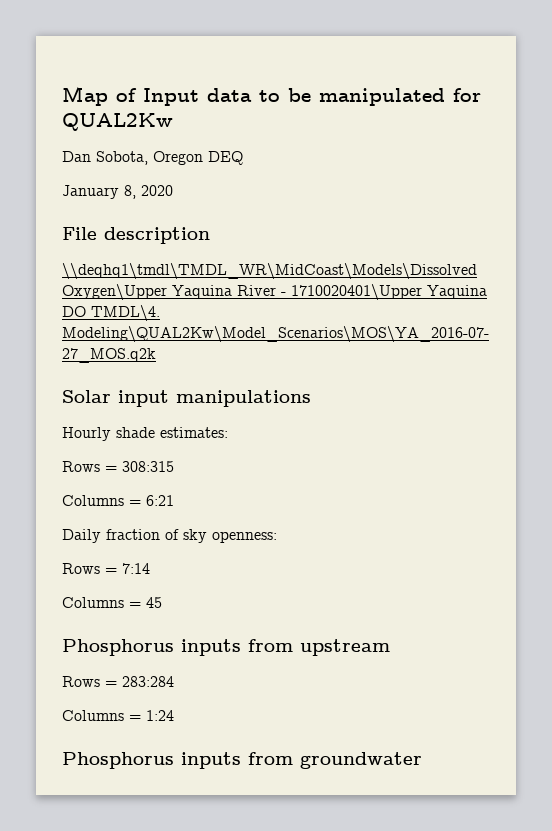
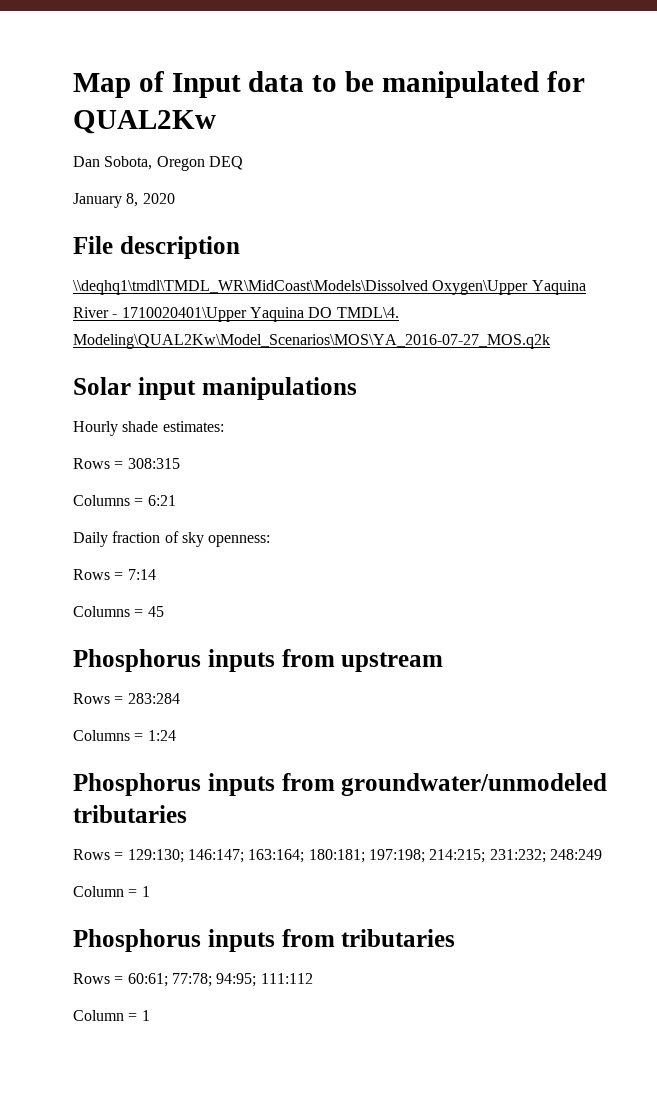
- Phosphorus inputs from groundwater
+ Phosphorus inputs from groundwater/unmodeled tributaries
+ Rows = 129:130; 146:147; 163:164; 180:181; 197:198; 214:215; 231:232; 248:249
+ Column = 1
+ Phosphorus inputs from tributaries
+ Rows = 60:61; 77:78; 94:95; 111:112
+ Column = 1

